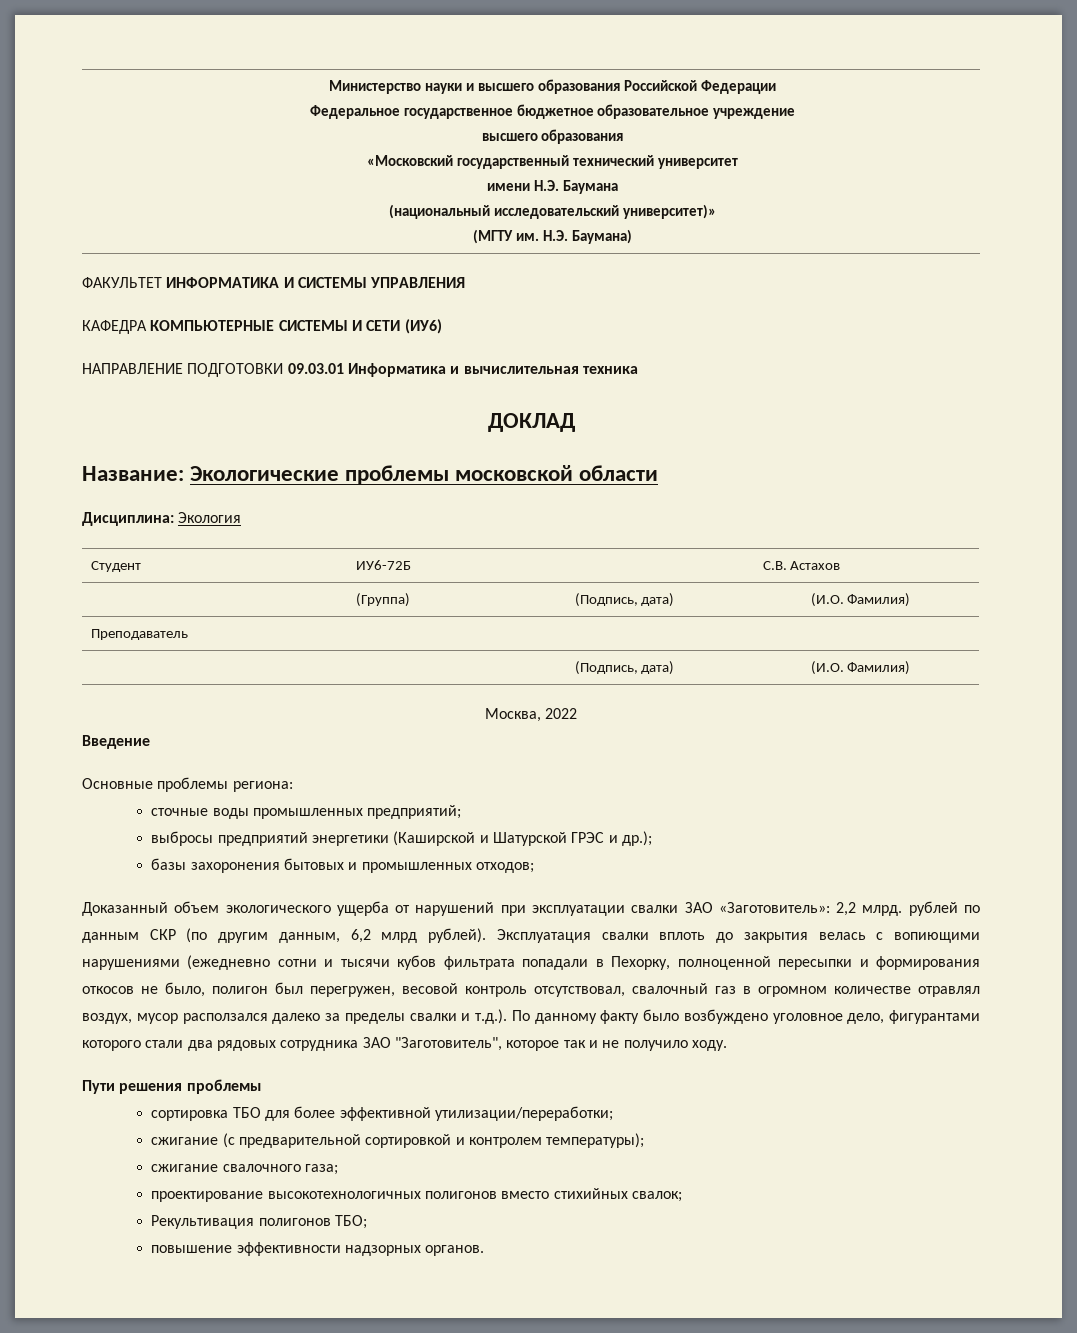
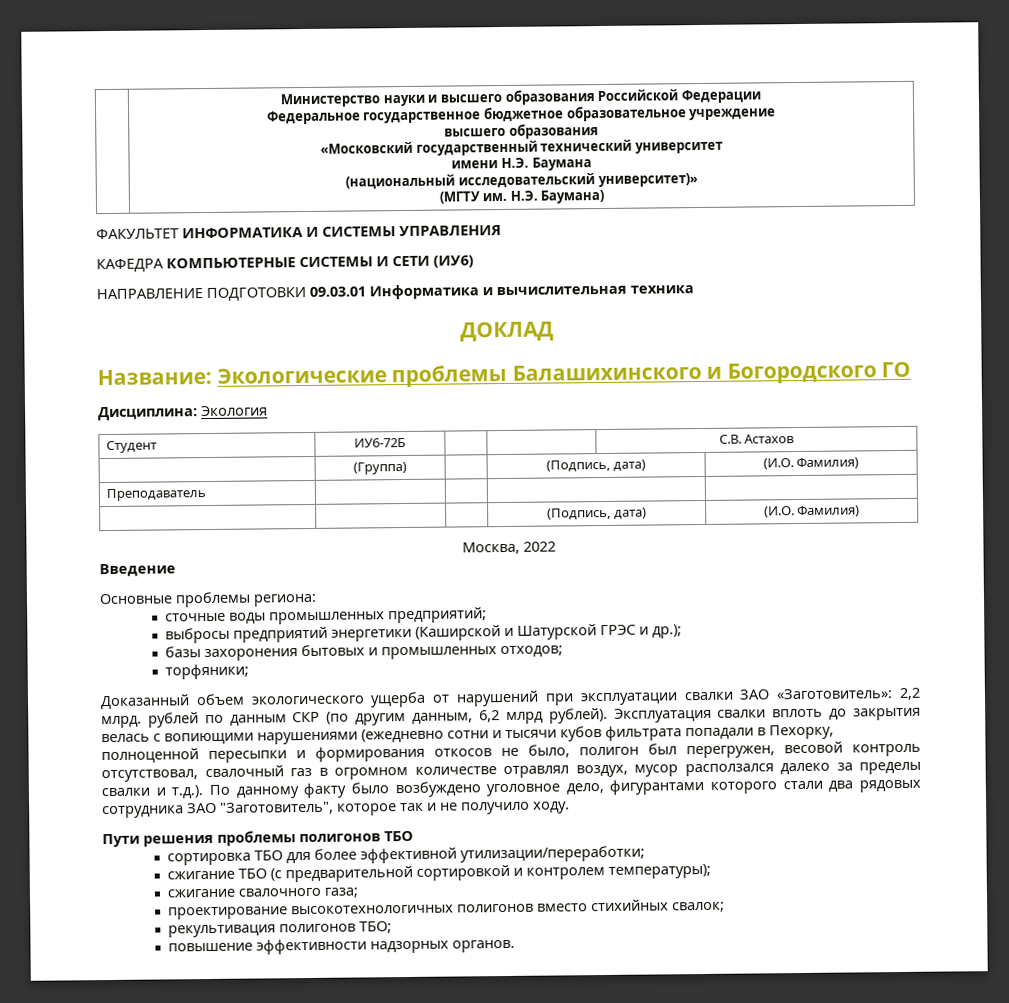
- Название: Экологические проблемы московской области
+ Название: Экологические проблемы Балашихинского и Богородского ГО
+ торфяники;
- Пути решения проблемы
+ Пути решения проблемы полигонов ТБО
- сжигание (с предварительной сортировкой и контролем температуры);
+ сжигание ТБО (с предварительной сортировкой и контролем температуры);
- Рекультивация полигонов ТБО;
+ рекультивация полигонов ТБО;

